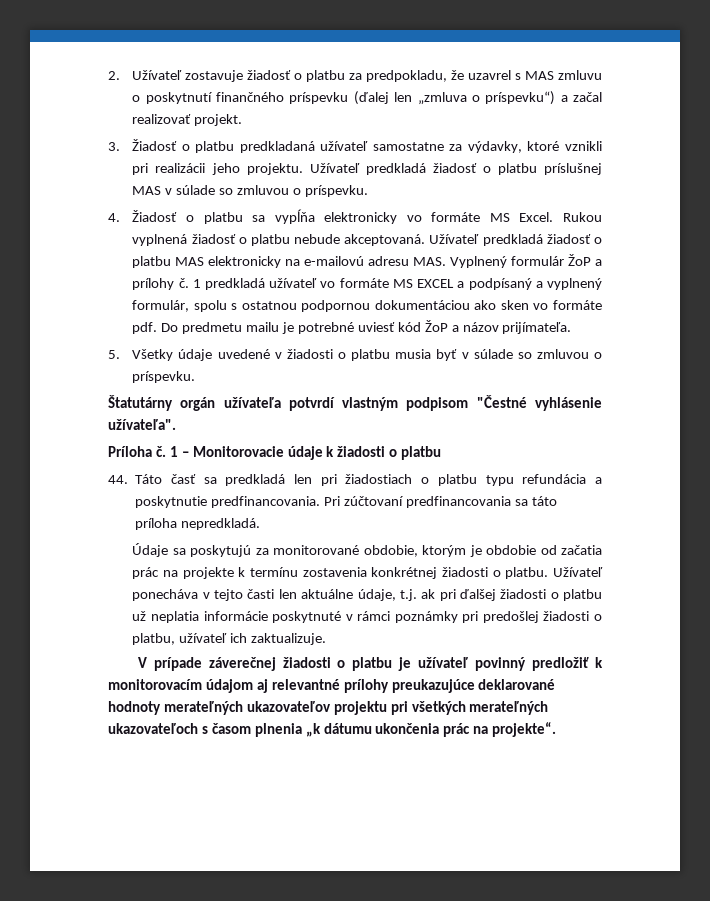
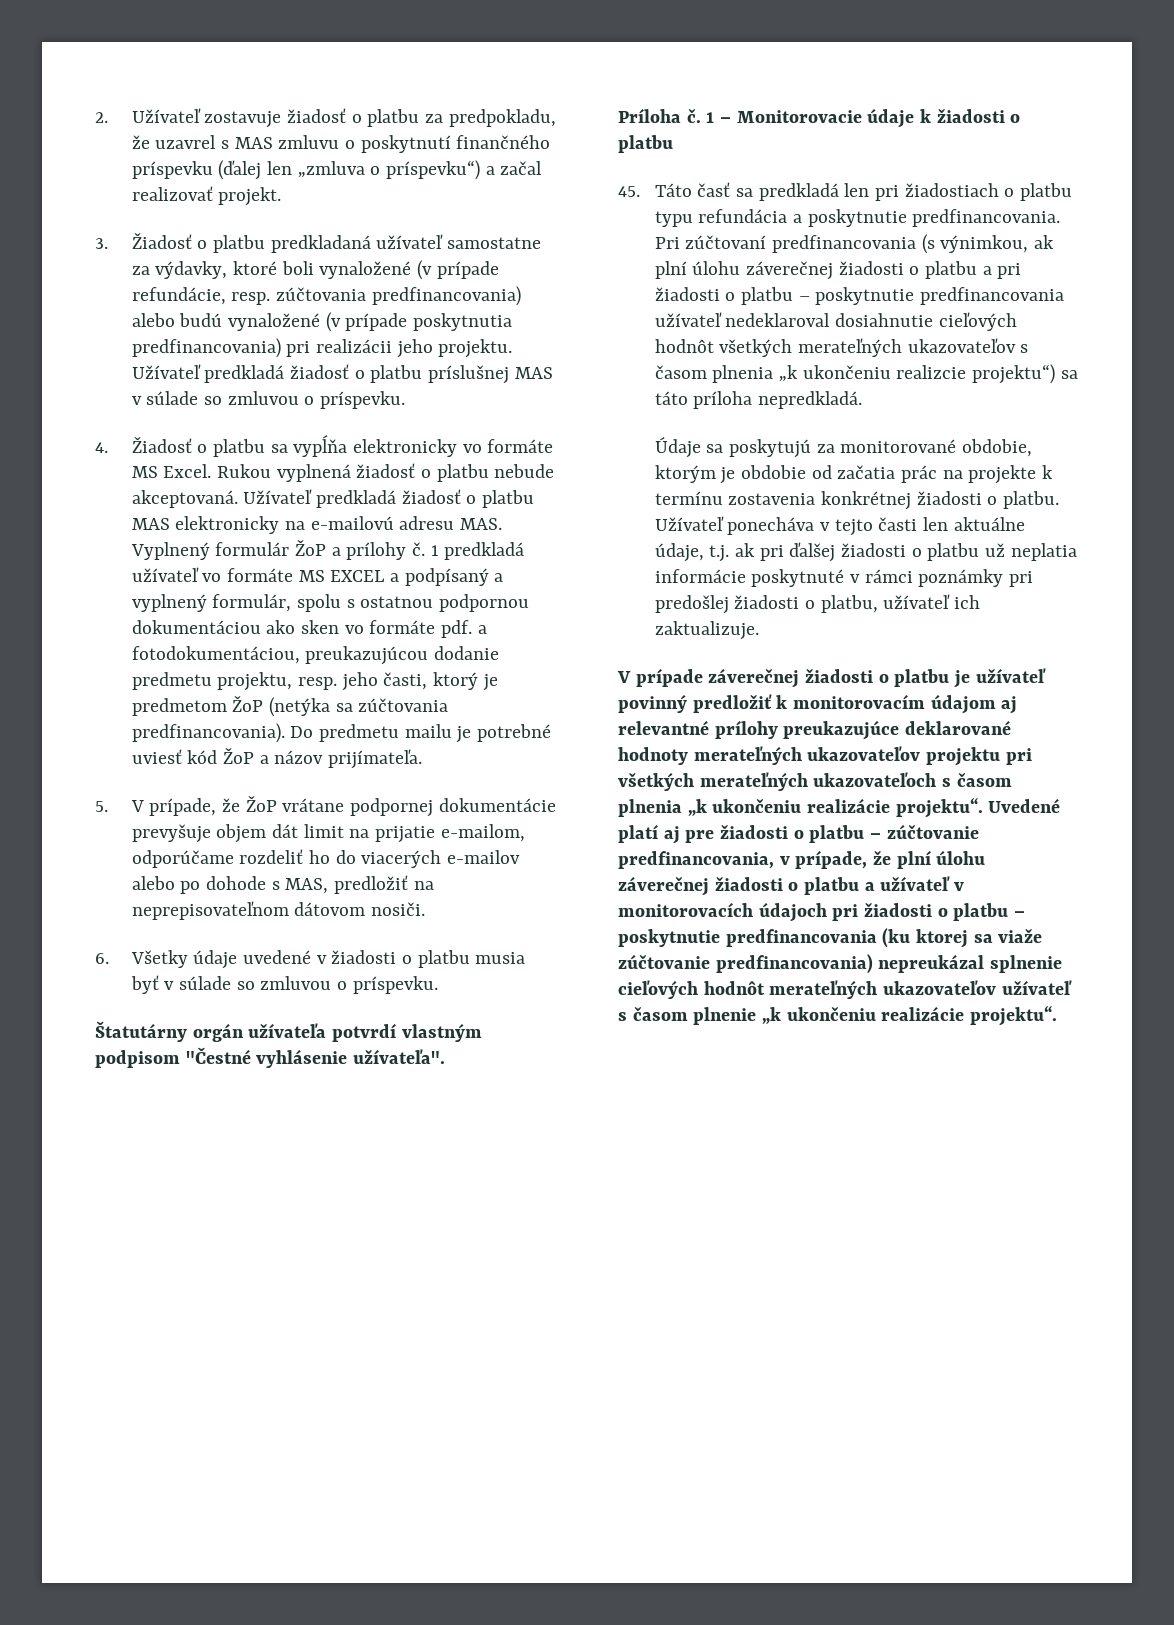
- 3. Žiadosť o platbu predkladaná užívateľ samostatne za výdavky, ktoré vznikli pri realizácii jeho projektu.
+ 3. Žiadosť o platbu predkladaná užívateľ samostatne za výdavky, ktoré boli vynaložené (v prípade refundácie, resp. zúčtovania predfinancovania) alebo budú vynaložené (v prípade poskytnutia predfinancovania) pri realizácii jeho projektu.
- 1 predkladá užívateľ vo formáte MS EXCEL a podpísaný a vyplnený formulár, spolu s ostatnou podpornou dokumentáciou ako sken vo formáte pdf.
+ 1 predkladá užívateľ vo formáte MS EXCEL a podpísaný a vyplnený formulár, spolu s ostatnou podpornou dokumentáciou ako sken vo formáte pdf. a fotodokumentáciou, preukazujúcou dodanie predmetu projektu, resp. jeho časti, ktorý je predmetom ŽoP (netýka sa zúčtovania predfinancovania).
- 5. Všetky údaje uvedené v žiadosti o platbu musia byť v súlade so zmluvou o príspevku.
+ 5. V prípade, že ŽoP vrátane podpornej dokumentácie prevyšuje objem dát limit na prijatie e-mailom, odporúčame rozdeliť ho do viacerých e-mailov alebo po dohode s MAS, predložiť na neprepisovateľnom dátovom nosiči.
+ 6. Všetky údaje uvedené v žiadosti o platbu musia byť v súlade so zmluvou o príspevku.
- 44. Táto časť sa predkladá len pri žiadostiach o platbu typu refundácia a poskytnutie predfinancovania.
+ 45. Táto časť sa predkladá len pri žiadostiach o platbu typu refundácia a poskytnutie predfinancovania.
- Pri zúčtovaní predfinancovania sa táto príloha nepredkladá.
+ Pri zúčtovaní predfinancovania (s výnimkou, ak plní úlohu záverečnej žiadosti o platbu a pri žiadosti o platbu – poskytnutie predfinancovania užívateľ nedeklaroval dosiahnutie cieľových hodnôt všetkých merateľných ukazovateľov s časom plnenia „k ukončeniu realizcie projektu“) sa táto príloha nepredkladá.
- V prípade záverečnej žiadosti o platbu je užívateľ povinný predložiť k monitorovacím údajom aj relevantné prílohy preukazujúce deklarované hodnoty merateľných ukazovateľov projektu pri všetkých merateľných ukazovateľoch s časom plnenia „k dátumu ukončenia prác na projekte“.
+ V prípade záverečnej žiadosti o platbu je užívateľ povinný predložiť k monitorovacím údajom aj relevantné prílohy preukazujúce deklarované hodnoty merateľných ukazovateľov projektu pri všetkých merateľných ukazovateľoch s časom plnenia „k ukončeniu realizácie projektu“. Uvedené platí aj pre žiadosti o platbu – zúčtovanie predfinancovania, v prípade, že plní úlohu záverečnej žiadosti o platbu a užívateľ v monitorovacích údajoch pri žiadosti o platbu – poskytnutie predfinancovania (ku ktorej sa viaže zúčtovanie predfinancovania) nepreukázal splnenie cieľových hodnôt merateľných ukazovateľov užívateľ s časom plnenie „k ukončeniu realizácie projektu“.

